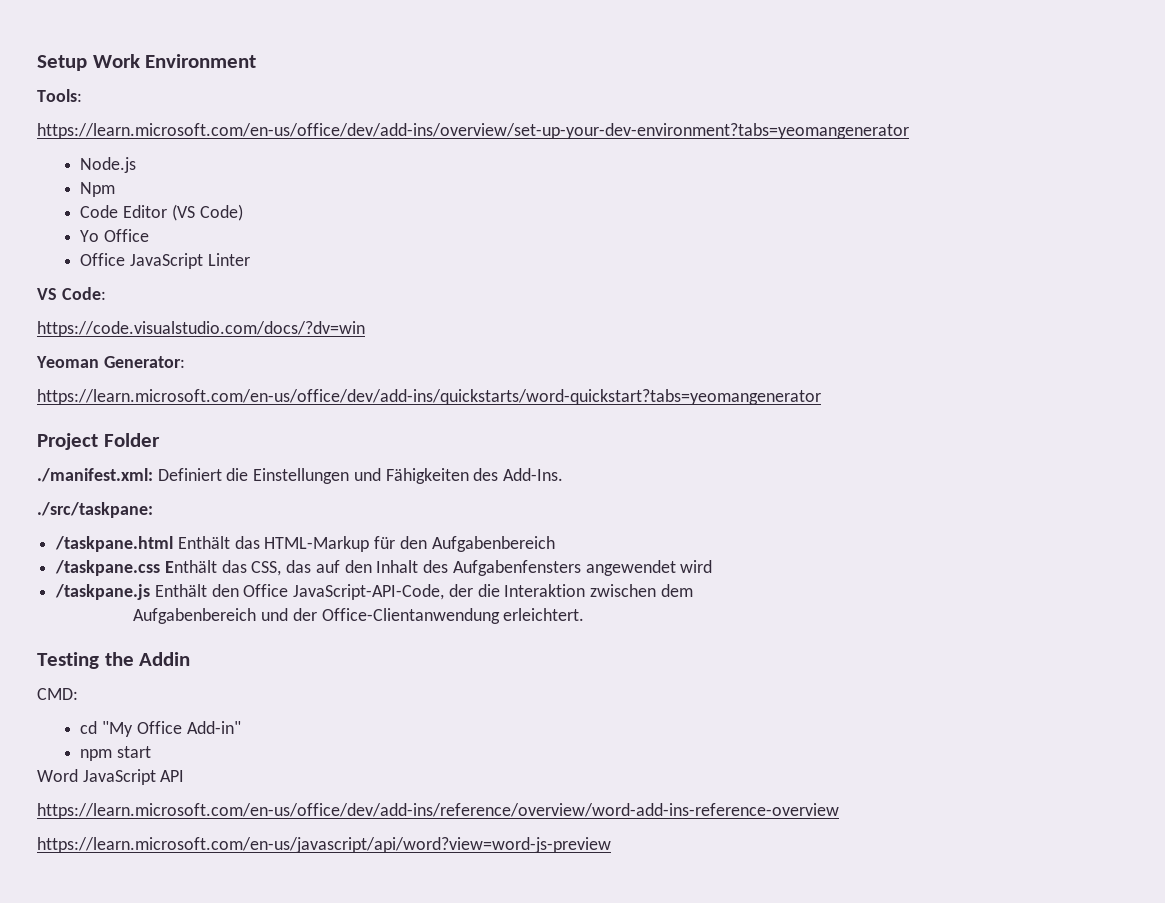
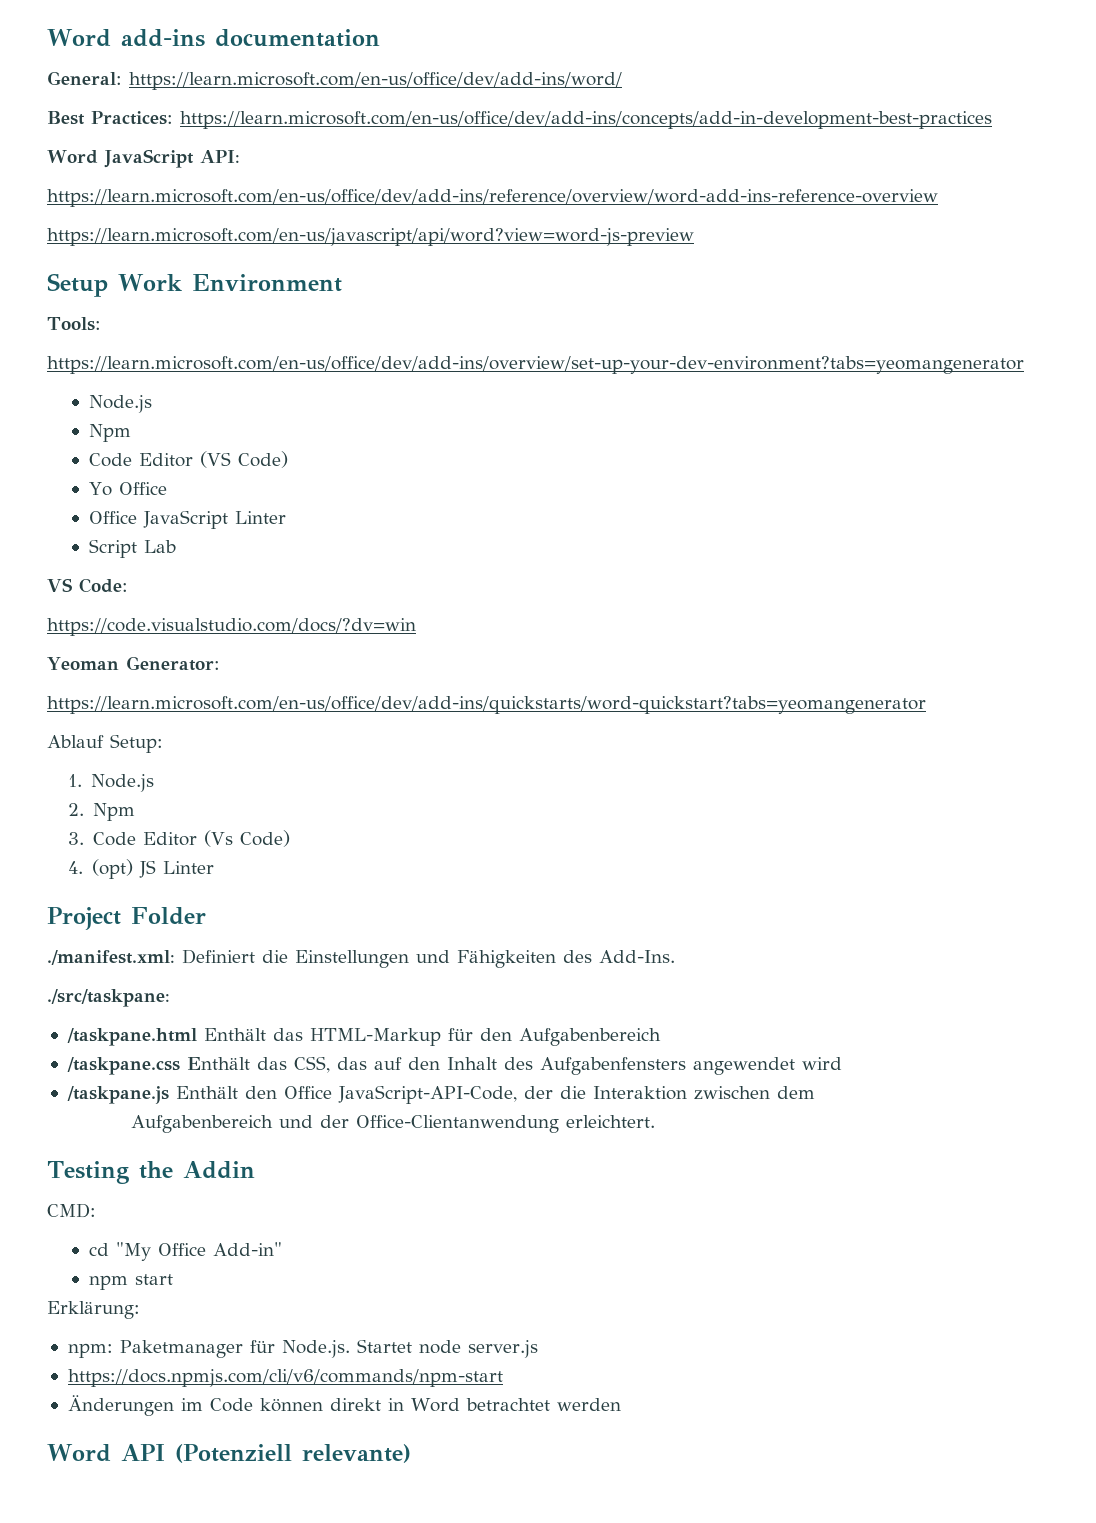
+ Word add-ins documentation
+ General: https://learn.microsoft.com/en-us/office/dev/add-ins/word/
+ Best Practices: https://learn.microsoft.com/en-us/office/dev/add-ins/concepts/add-in-development-best-practices
+ Word JavaScript API:
+ https://learn.microsoft.com/en-us/office/dev/add-ins/reference/overview/word-add-ins-reference-overview
+ https://learn.microsoft.com/en-us/javascript/api/word?view=word-js-preview
+ Script Lab
+ Ablauf Setup:
+ 1. Node.js
+ 2. Npm
+ 3. Code Editor (Vs Code)
+ 4. (opt) JS Linter
- Word JavaScript API
- https://learn.microsoft.com/en-us/office/dev/add-ins/reference/overview/word-add-ins-reference-overview
- https://learn.microsoft.com/en-us/javascript/api/word?view=word-js-preview
+ Erklärung:
+ npm: Paketmanager für Node.js. Startet node server.js
+ https://docs.npmjs.com/cli/v6/commands/npm-start
+ Änderungen im Code können direkt in Word betrachtet werden
+ Word API (Potenziell relevante)

